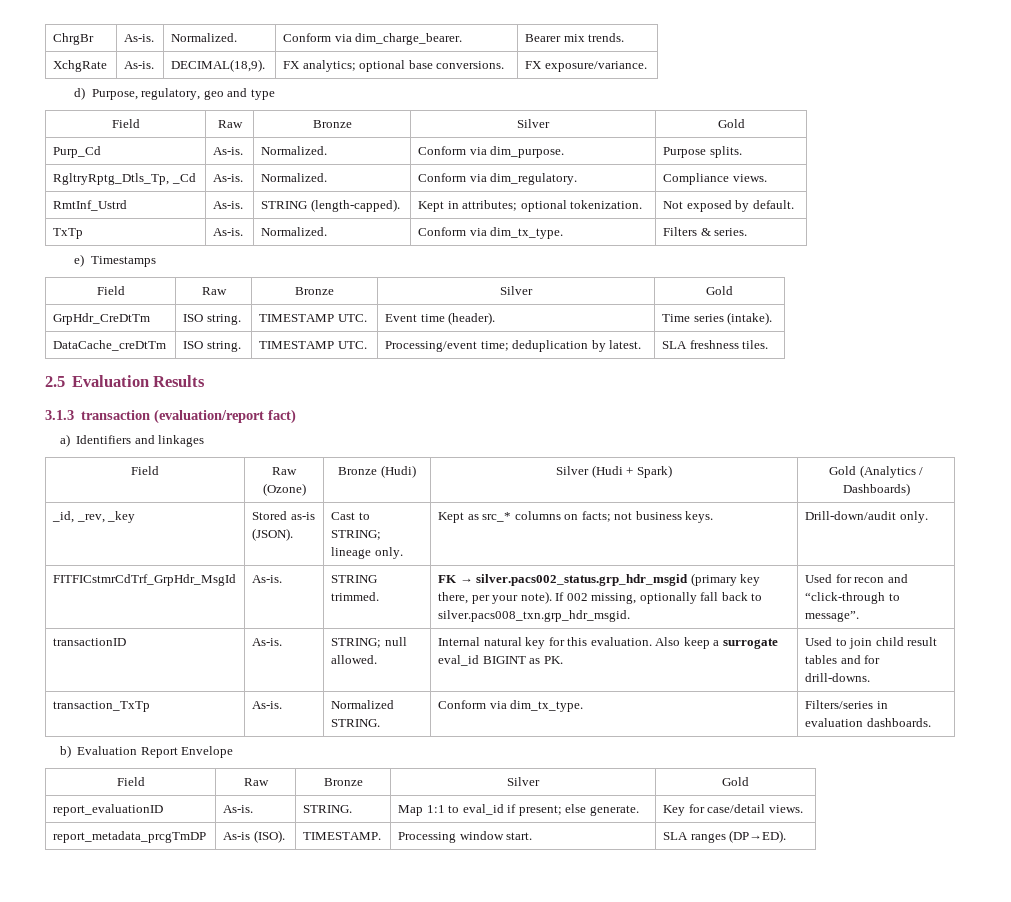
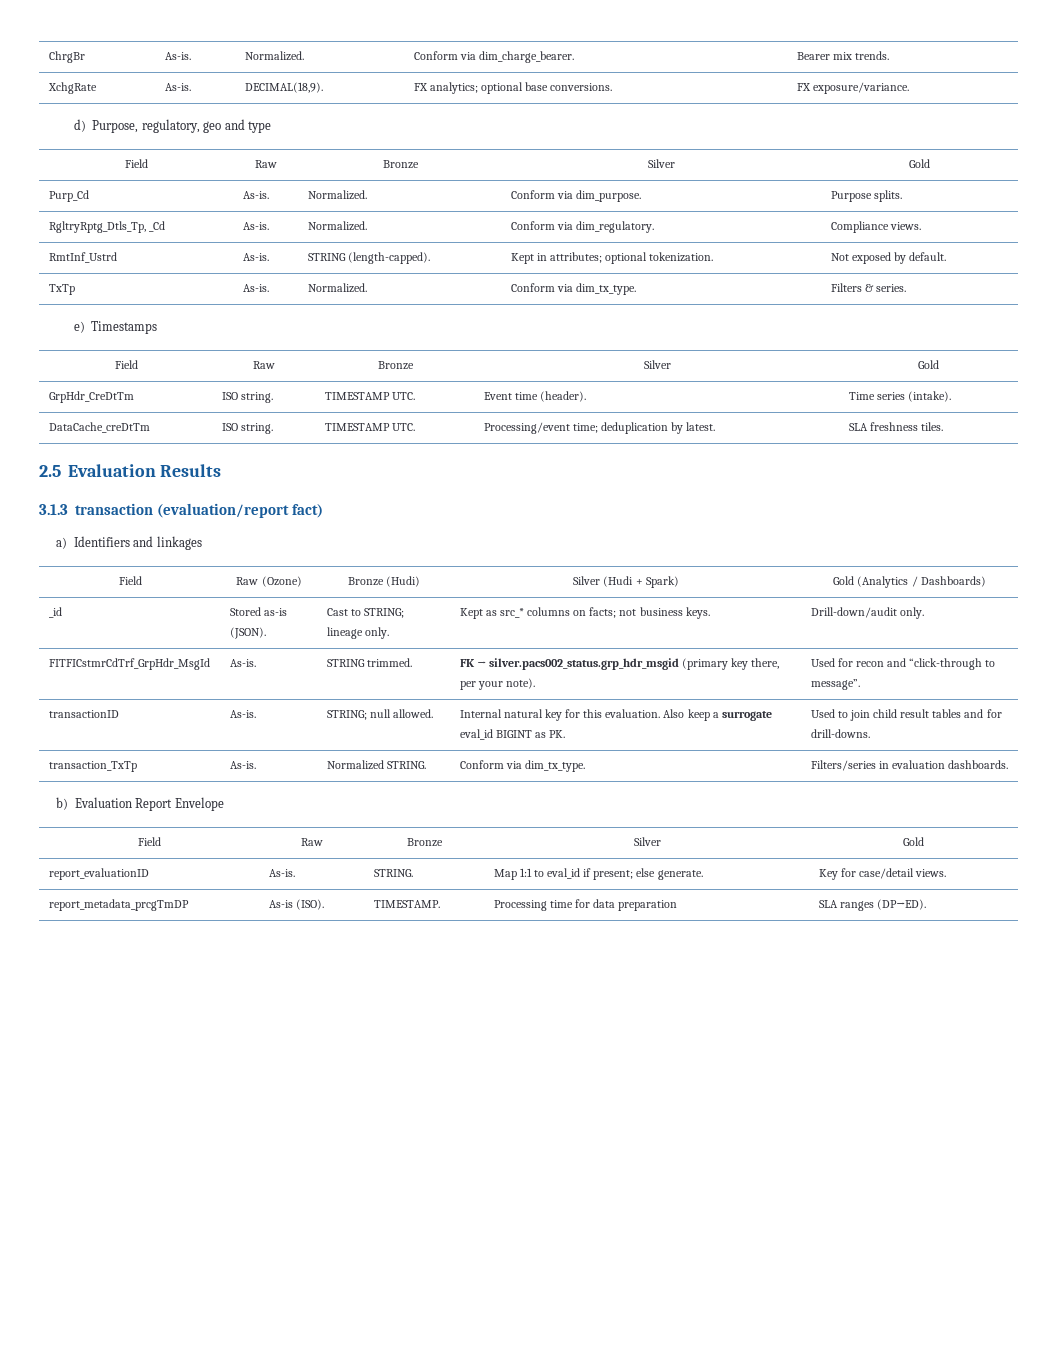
- _id, _rev, _key | Stored as-is (JSON). | Cast to STRING; lineage only. | Kept as src_* columns on facts; not business keys. | Drill-down/audit only.
+ _id | Stored as-is (JSON). | Cast to STRING; lineage only. | Kept as src_* columns on facts; not business keys. | Drill-down/audit only.
- FITFICstmrCdTrf_GrpHdr_MsgId | As-is. | STRING trimmed. | FK → silver.pacs002_status.grp_hdr_msgid (primary key there, per your note). If 002 missing, optionally fall back to silver.pacs008_txn.grp_hdr_msgid. | Used for recon and “click-through to message”.
+ FITFICstmrCdTrf_GrpHdr_MsgId | As-is. | STRING trimmed. | FK → silver.pacs002_status.grp_hdr_msgid (primary key there, per your note). | Used for recon and “click-through to message”.
- report_metadata_prcgTmDP | As-is (ISO). | TIMESTAMP. | Processing window start. | SLA ranges (DP→ED).
+ report_metadata_prcgTmDP | As-is (ISO). | TIMESTAMP. | Processing time for data preparation | SLA ranges (DP→ED).

